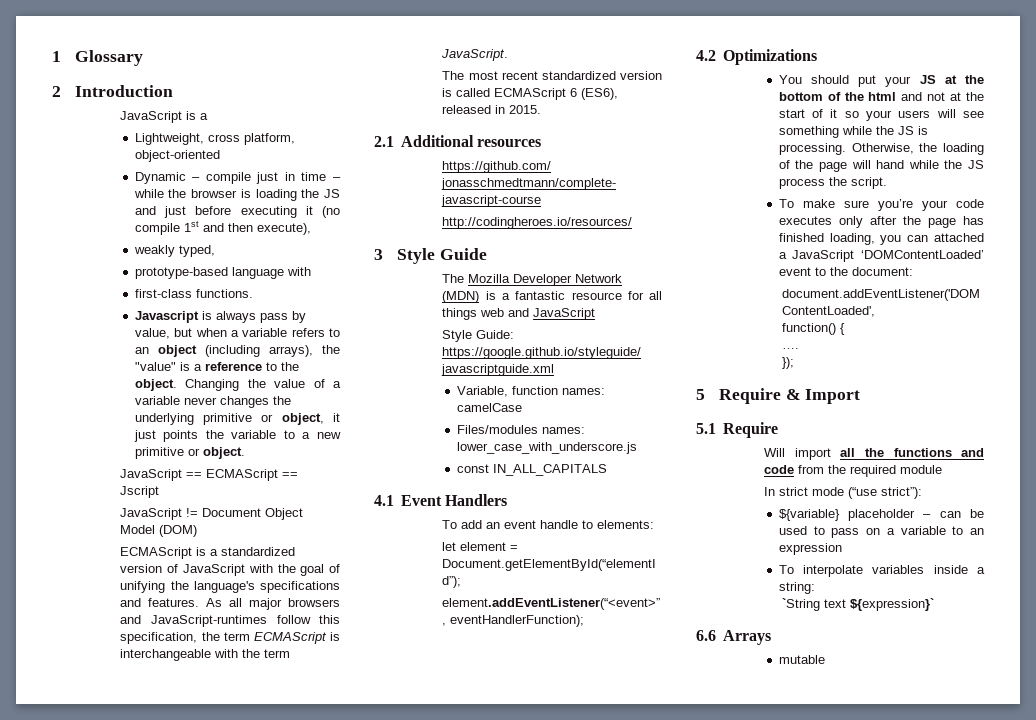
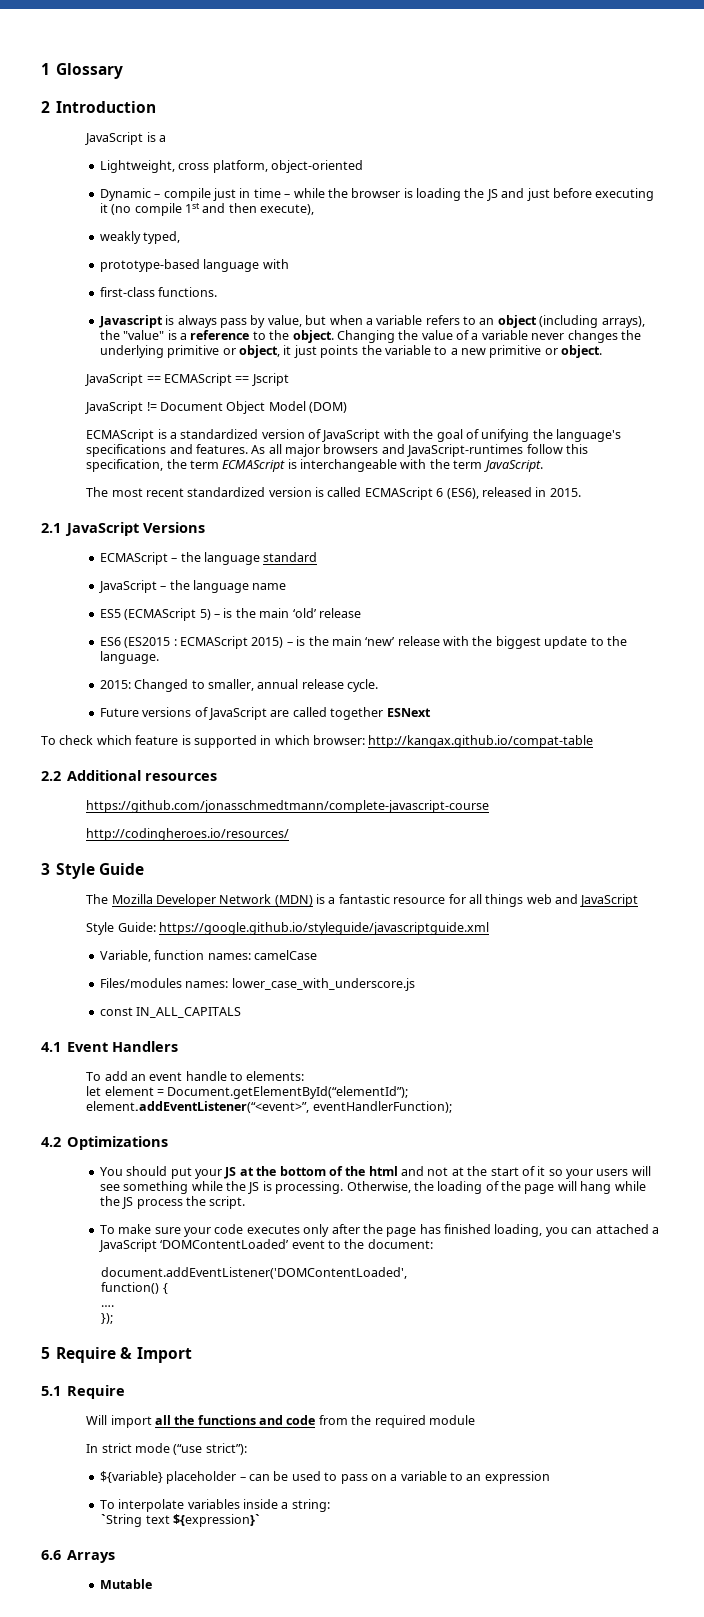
- 2.1 Additional resources
+ 2.1 JavaScript Versions
+ ECMAScript – the language standard
+ JavaScript – the language name
+ ES5 (ECMAScript 5) – is the main ‘old’ release
+ ES6 (ES2015 : ECMAScript 2015) – is the main ‘new’ release with the biggest update to the language.
+ 2015: Changed to smaller, annual release cycle.
+ Future versions of JavaScript are called together ESNext
+ To check which feature is supported in which browser: http://kangax.github.io/compat-table
+ 2.2 Additional resources
- Otherwise, the loading of the page will hand while the JS process the script.
+ Otherwise, the loading of the page will hang while the JS process the script.
- To make sure you’re your code executes only after the page has finished loading, you can attached a JavaScript ‘DOMContentLoaded’ event to the document:
+ To make sure your code executes only after the page has finished loading, you can attached a JavaScript ‘DOMContentLoaded’ event to the document:
- mutable
+ Mutable

